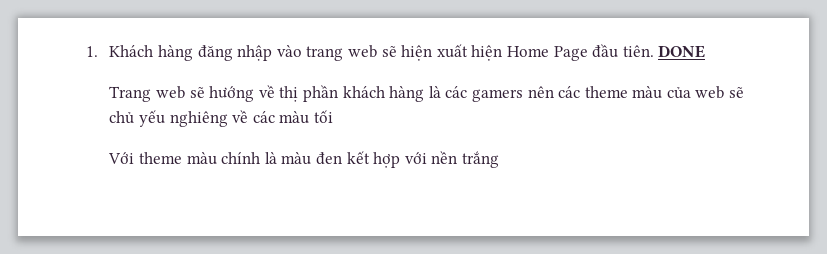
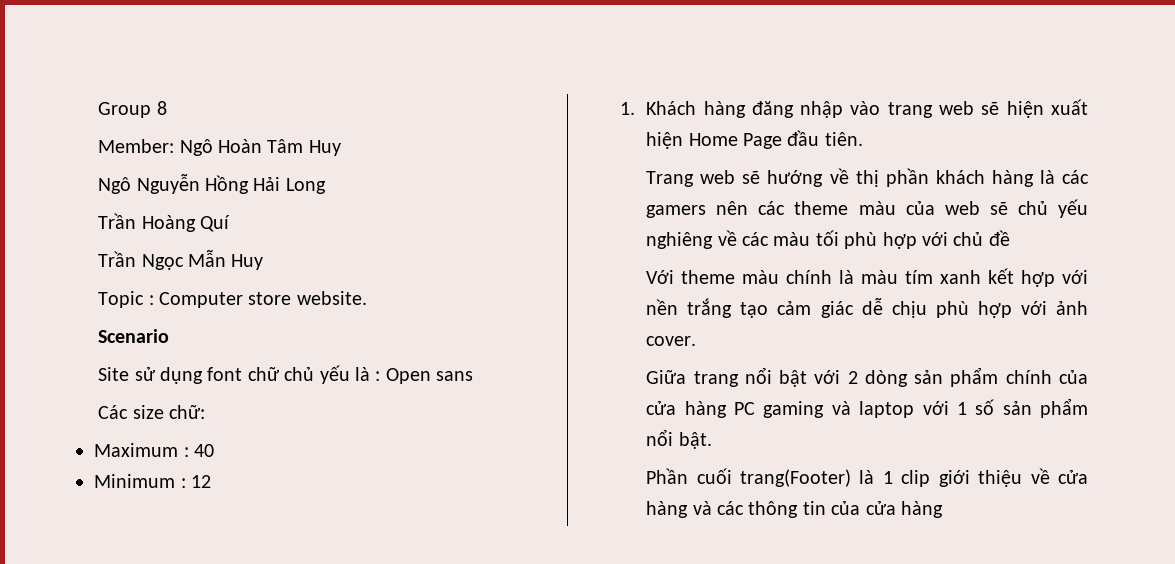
+ Group 8
+ Member: Ngô Hoàn Tâm Huy
+ Ngô Nguyễn Hồng Hải Long
+ Trần Hoàng Quí
+ Trần Ngọc Mẫn Huy
+ Topic : Computer store website.
+ Scenario
+ Site sử dụng font chữ chủ yếu là : Open sans
+ Các size chữ:
+ Maximum : 40
+ Minimum : 12
- DONE
- Trang web sẽ hướng về thị phần khách hàng là các gamers nên các theme màu của web sẽ chủ yếu nghiêng về các màu tối
+ Trang web sẽ hướng về thị phần khách hàng là các gamers nên các theme màu của web sẽ chủ yếu nghiêng về các màu tối phù hợp với chủ đề
- Với theme màu chính là màu đen kết hợp với nền trắng
+ Với theme màu chính là màu tím xanh kết hợp với nền trắng tạo cảm giác dễ chịu phù hợp với ảnh cover.
+ Giữa trang nổi bật với 2 dòng sản phẩm chính của cửa hàng PC gaming và laptop với 1 số sản phẩm nổi bật.
+ Phần cuối trang(Footer) là 1 clip giới thiệu về cửa hàng và các thông tin của cửa hàng

